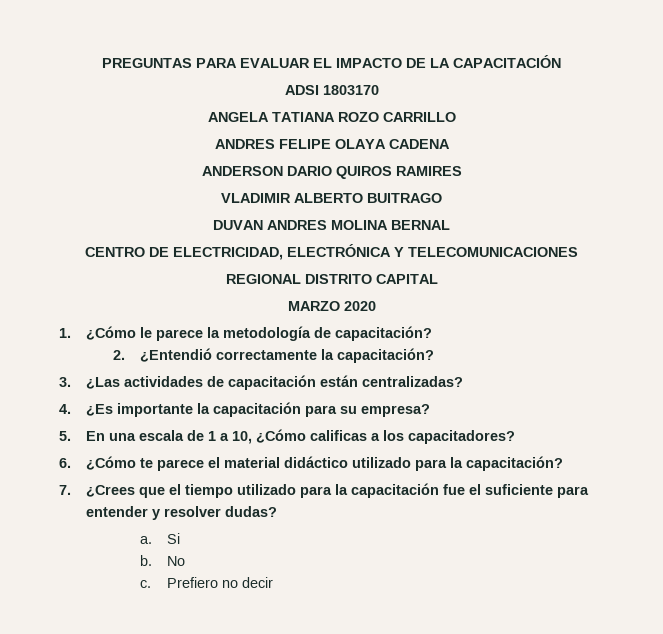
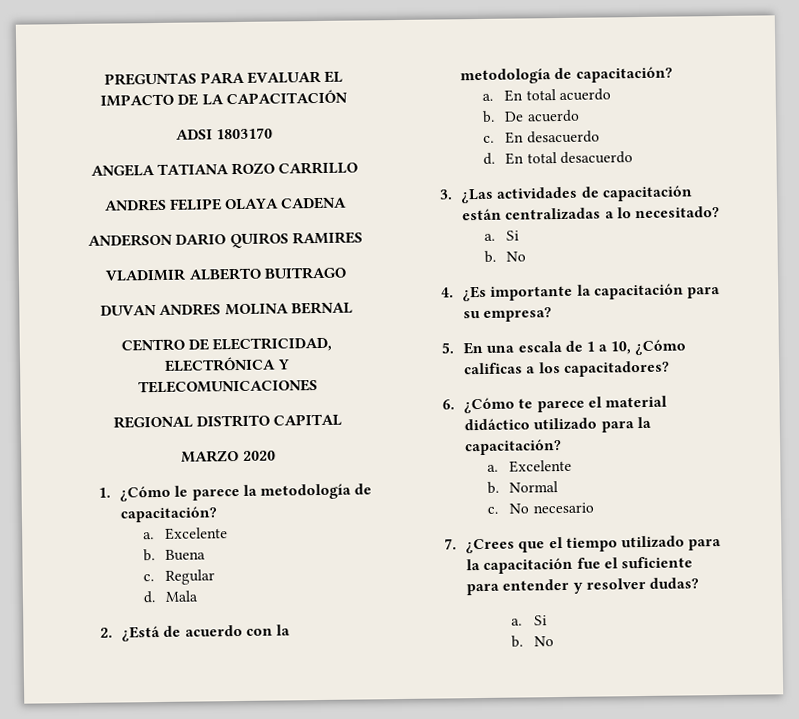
  1. ¿Cómo le parece la metodología de capacitación?
- 2. ¿Entendió correctamente la capacitación?
+ a. Excelente
+ b. Buena
+ c. Regular
+ d. Mala
+ 2. ¿Está de acuerdo con la metodología de capacitación?
+ a. En total acuerdo
+ b. De acuerdo
+ c. En desacuerdo
+ d. En total desacuerdo
- 3. ¿Las actividades de capacitación están centralizadas?
+ 3. ¿Las actividades de capacitación están centralizadas a lo necesitado?
+ a. Si
+ b. No
  6. ¿Cómo te parece el material didáctico utilizado para la capacitación?
+ a. Excelente
+ b. Normal
+ c. No necesario
- c. Prefiero no decir

